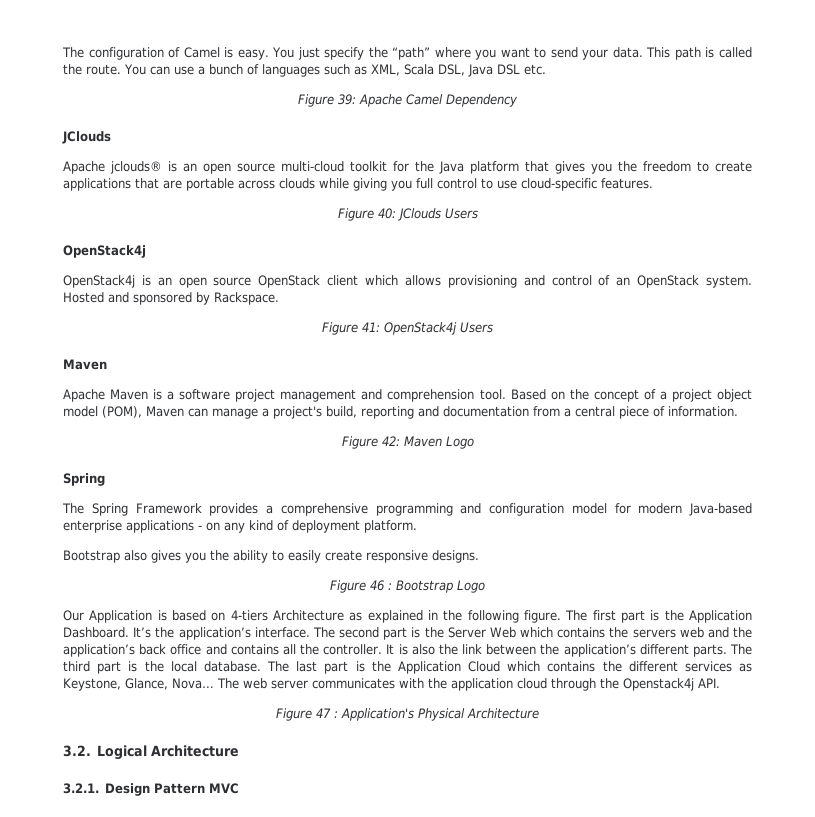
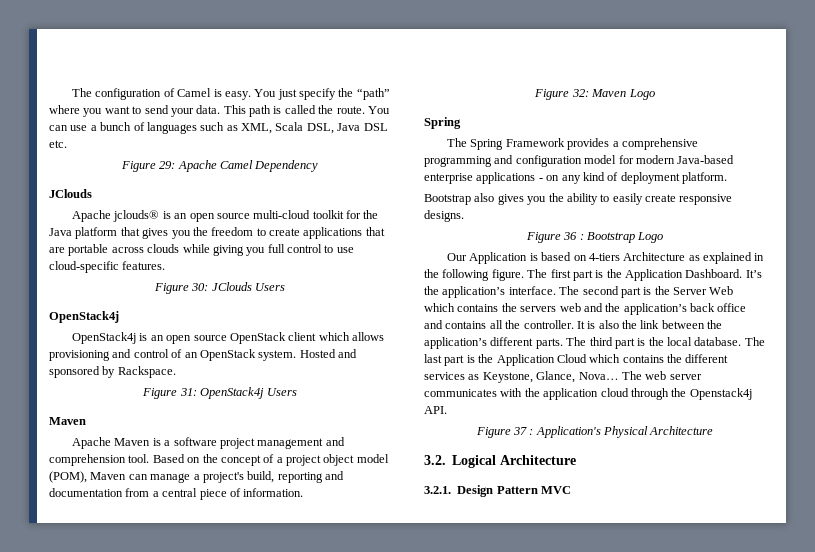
- Figure 39: Apache Camel Dependency
+ Figure 29: Apache Camel Dependency
- Figure 40: JClouds Users
+ Figure 30: JClouds Users
- Figure 41: OpenStack4j Users
+ Figure 31: OpenStack4j Users
- Figure 42: Maven Logo
+ Figure 32: Maven Logo
- Figure 46 : Bootstrap Logo
+ Figure 36 : Bootstrap Logo
- Figure 47 : Application's Physical Architecture
+ Figure 37 : Application's Physical Architecture

